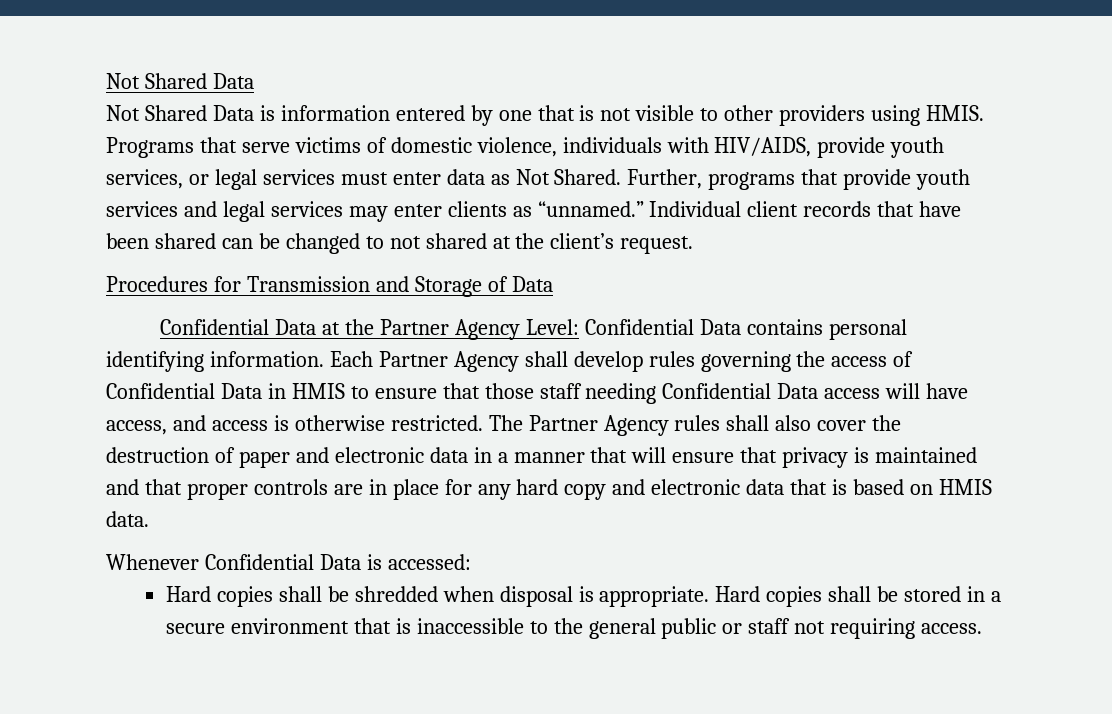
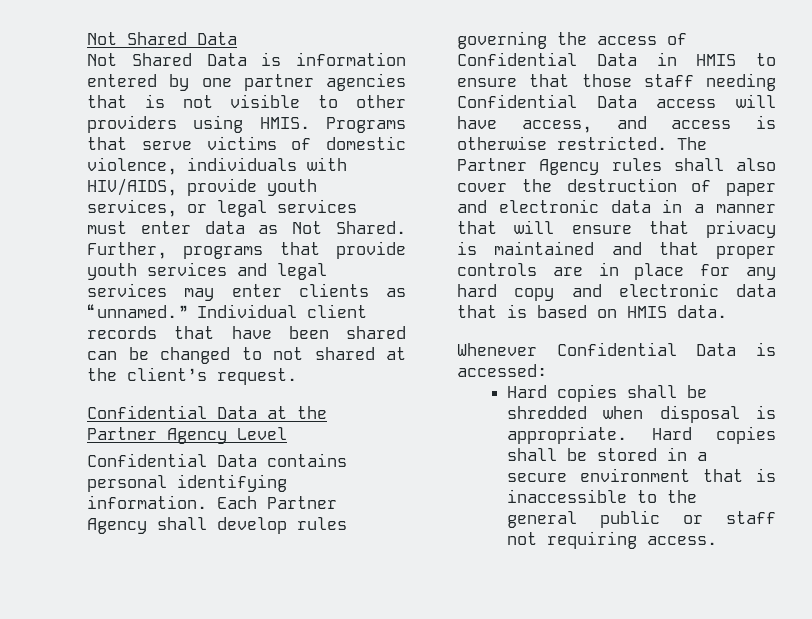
- Not Shared Data is information entered by one that is not visible to other providers using HMIS.
+ Not Shared Data is information entered by one partner agencies that is not visible to other providers using HMIS.
- Procedures for Transmission and Storage of Data
- Confidential Data at the Partner Agency Level: Confidential Data contains personal identifying information.
+ Confidential Data at the Partner Agency Level
+ Confidential Data contains personal identifying information.

